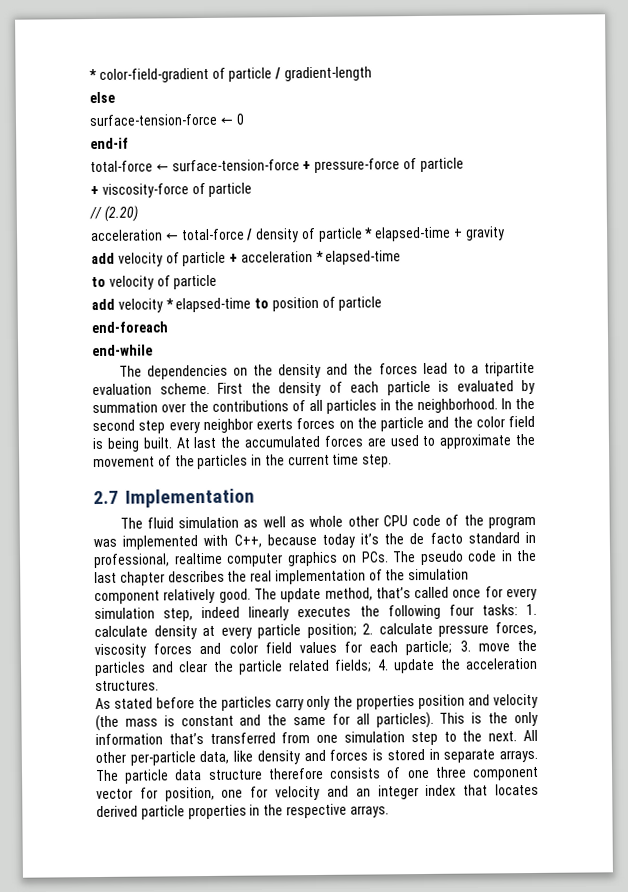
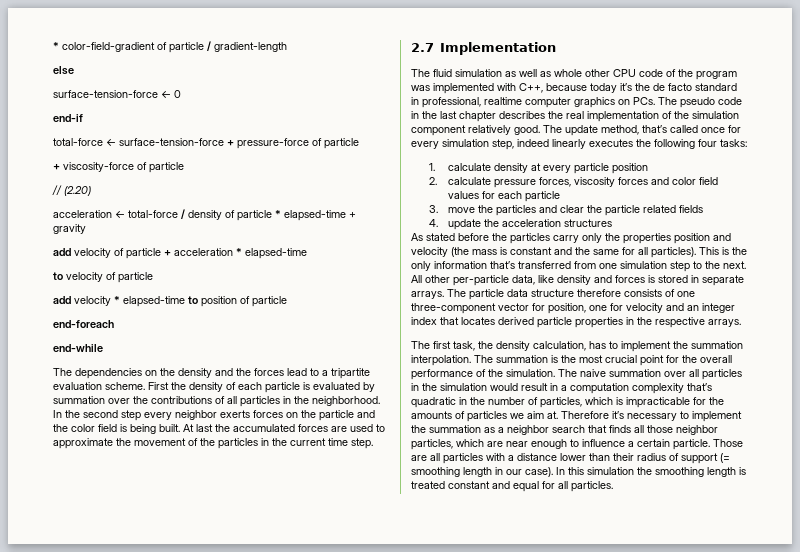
- The update method, that’s called once for every simulation step, indeed linearly executes the following four tasks: 1. calculate density at every particle position; 2. calculate pressure forces, viscosity forces and color field values for each particle; 3. move the particles and clear the particle related fields; 4. update the acceleration structures.
+ The update method, that’s called once for every simulation step, indeed linearly executes the following four tasks:
+ 1. calculate density at every particle position
+ 2. calculate pressure forces, viscosity forces and color field values for each particle
+ 3. move the particles and clear the particle related fields
+ 4. update the acceleration structures
- The particle data structure therefore consists of one three component vector for position, one for velocity and an integer index that locates derived particle properties in the respective arrays.
+ The particle data structure therefore consists of one three-component vector for position, one for velocity and an integer index that locates derived particle properties in the respective arrays.
+ The first task, the density calculation, has to implement the summation interpolation. The summation is the most crucial point for the overall performance of the simulation. The naive summation over all particles in the simulation would result in a computation complexity that’s quadratic in the number of particles, which is impracticable for the amounts of particles we aim at. Therefore it’s necessary to implement the summation as a neighbor search that finds all those neighbor particles, which are near enough to influence a certain particle. Those are all particles with a distance lower than their radius of support (= smoothing length in our case). In this simulation the smoothing length is treated constant and equal for all particles.

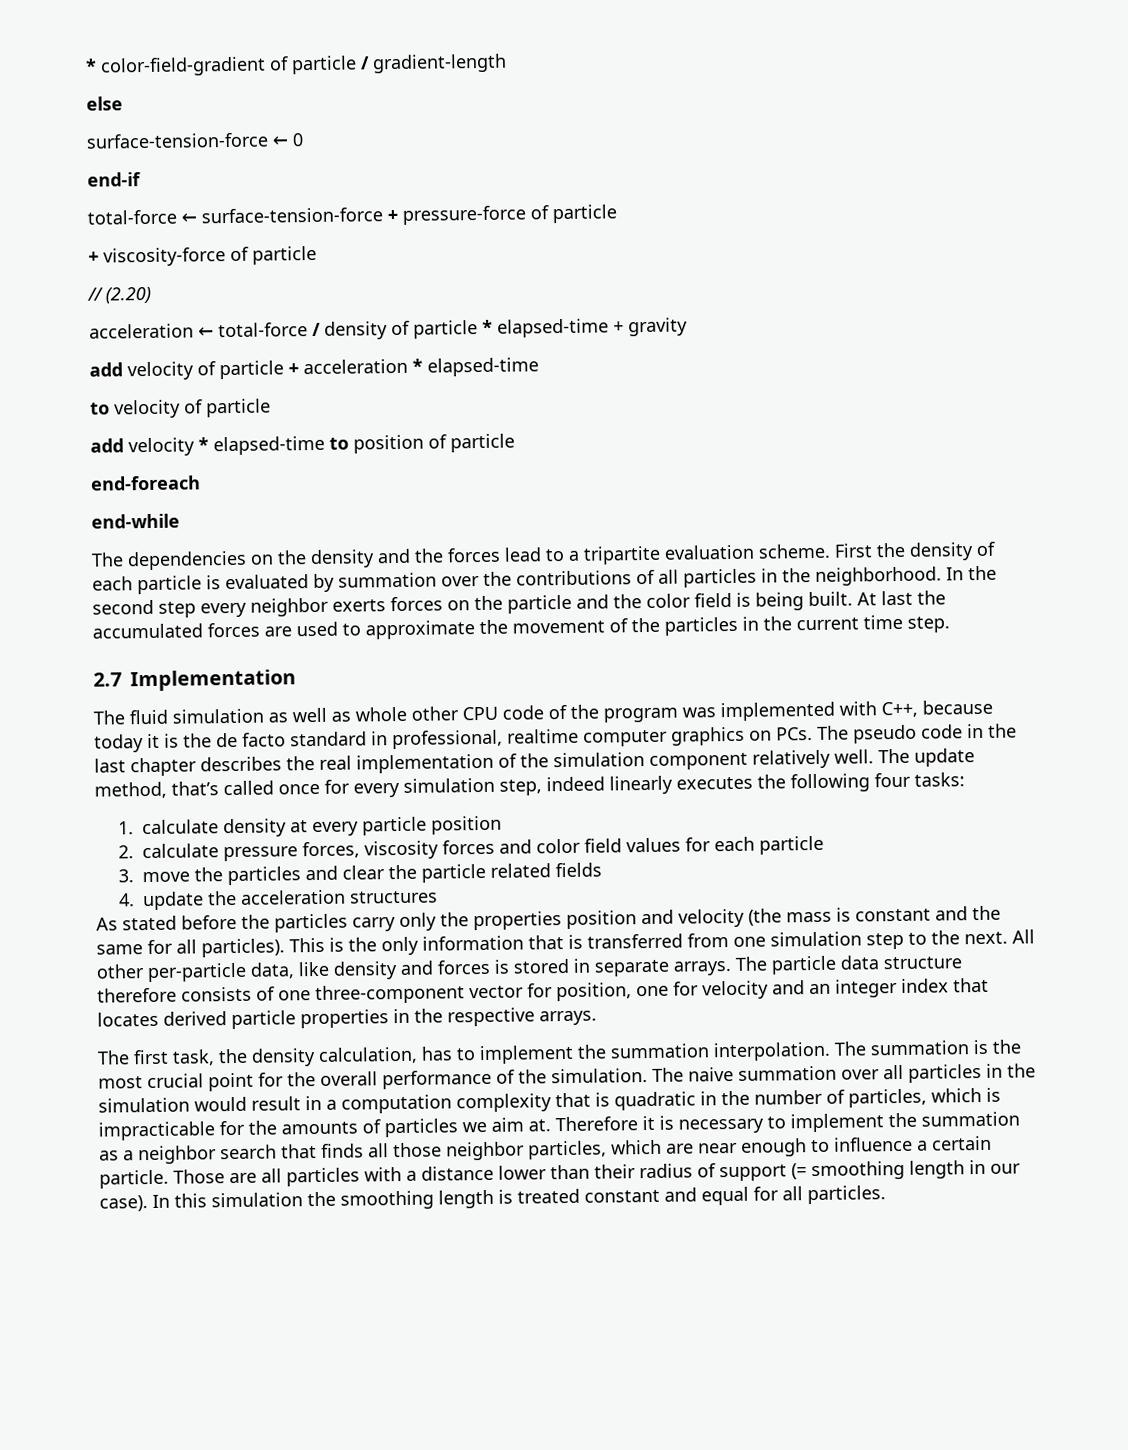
- The fluid simulation as well as whole other CPU code of the program was implemented with C++, because today it’s the de facto standard in professional, realtime computer graphics on PCs. The pseudo code in the last chapter describes the real implementation of the simulation component relatively good.
+ The fluid simulation as well as whole other CPU code of the program was implemented with C++, because today it is the de facto standard in professional, realtime computer graphics on PCs. The pseudo code in the last chapter describes the real implementation of the simulation component relatively well.
- This is the only information that’s transferred from one simulation step to the next.
+ This is the only information that is transferred from one simulation step to the next.
- The naive summation over all particles in the simulation would result in a computation complexity that’s quadratic in the number of particles, which is impracticable for the amounts of particles we aim at.
+ The naive summation over all particles in the simulation would result in a computation complexity that is quadratic in the number of particles, which is impracticable for the amounts of particles we aim at.
- Therefore it’s necessary to implement the summation as a neighbor search that finds all those neighbor particles, which are near enough to influence a certain particle.
+ Therefore it is necessary to implement the summation as a neighbor search that finds all those neighbor particles, which are near enough to influence a certain particle.

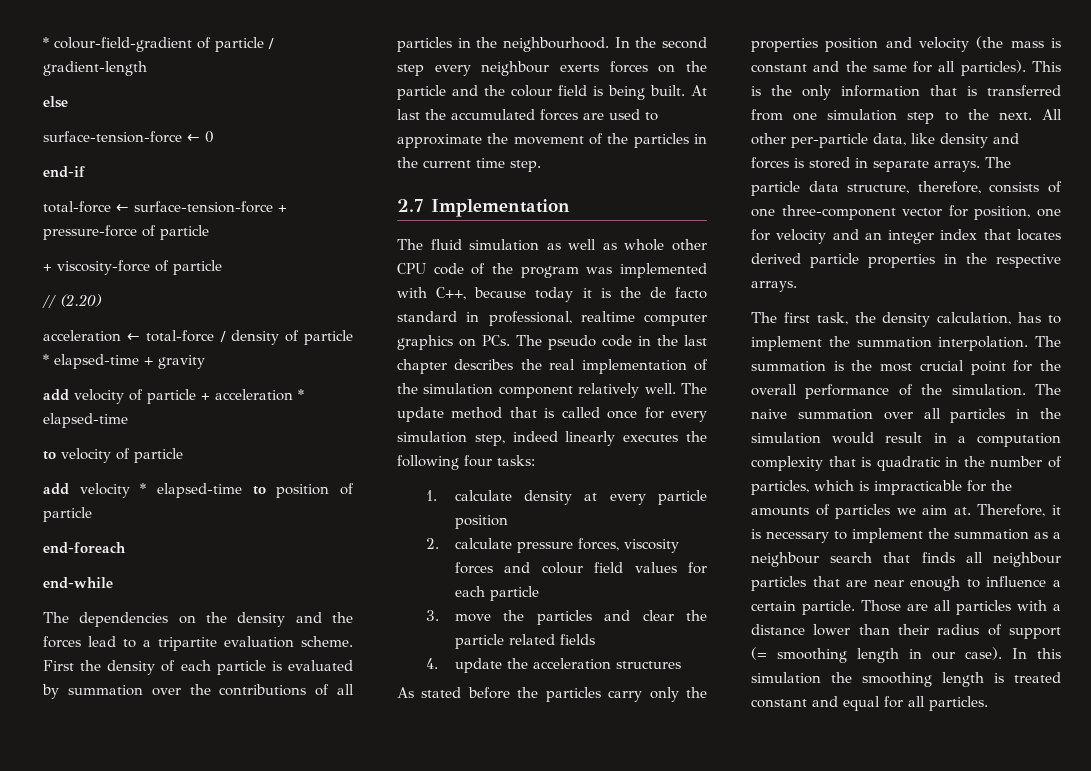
- * color-field-gradient of particle / gradient-length
+ * colour-field-gradient of particle / gradient-length
- First the density of each particle is evaluated by summation over the contributions of all particles in the neighborhood.
+ First the density of each particle is evaluated by summation over the contributions of all particles in the neighbourhood.
- In the second step every neighbor exerts forces on the particle and the color field is being built.
+ In the second step every neighbour exerts forces on the particle and the colour field is being built.
- The update method, that’s called once for every simulation step, indeed linearly executes the following four tasks:
+ The update method that is called once for every simulation step, indeed linearly executes the following four tasks:
- 2. calculate pressure forces, viscosity forces and color field values for each particle
+ 2. calculate pressure forces, viscosity forces and colour field values for each particle
- The particle data structure therefore consists of one three-component vector for position, one for velocity and an integer index that locates derived particle properties in the respective arrays.
+ The particle data structure, therefore, consists of one three-component vector for position, one for velocity and an integer index that locates derived particle properties in the respective arrays.
- Therefore it is necessary to implement the summation as a neighbor search that finds all those neighbor particles, which are near enough to influence a certain particle.
+ Therefore, it is necessary to implement the summation as a neighbour search that finds all neighbour particles that are near enough to influence a certain particle.

